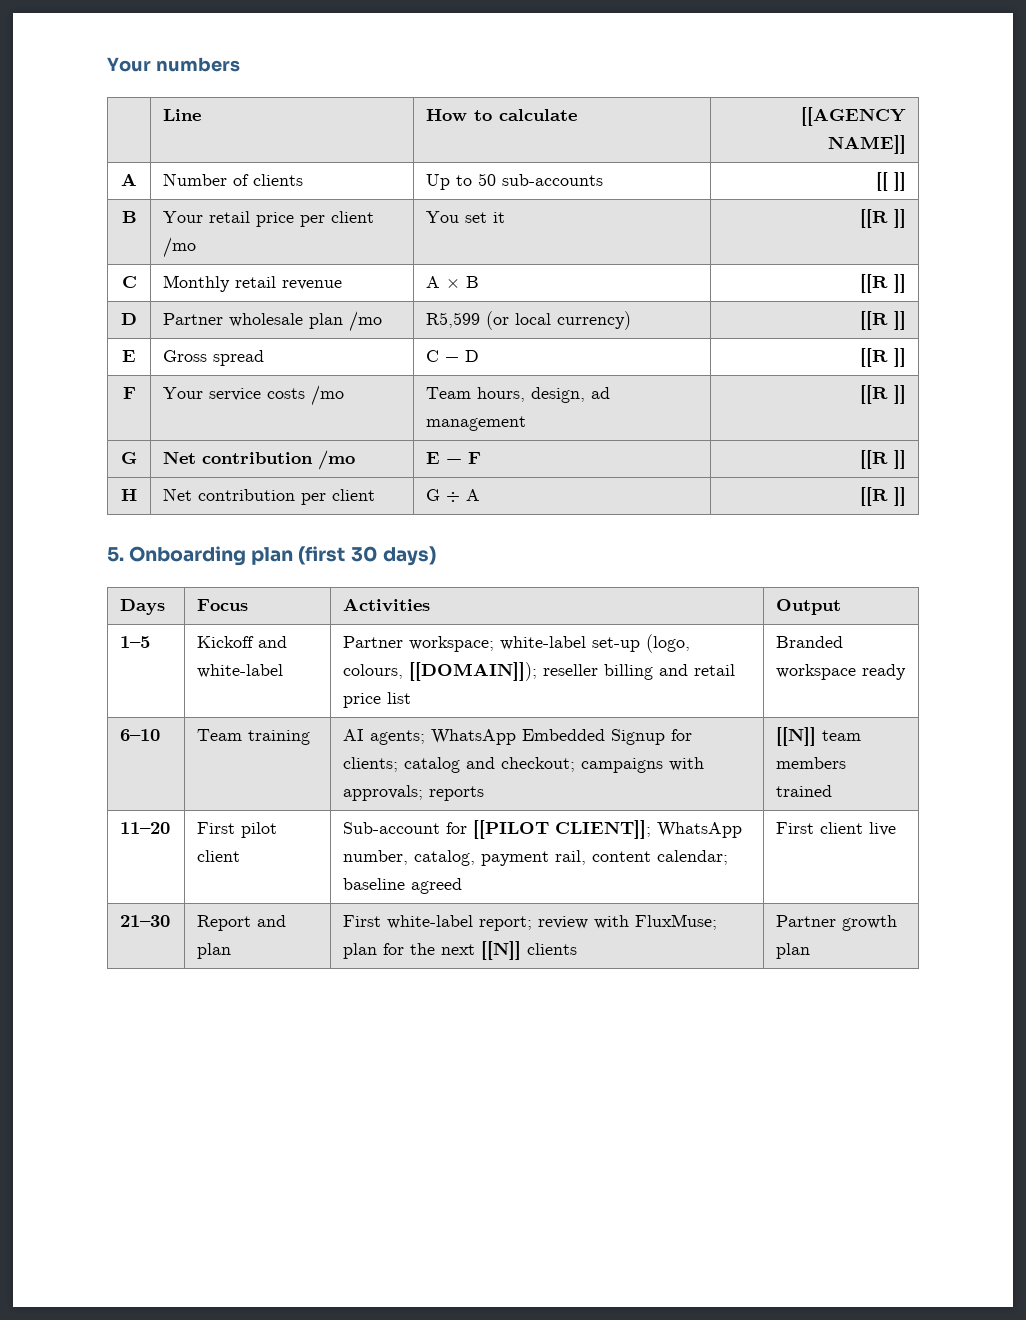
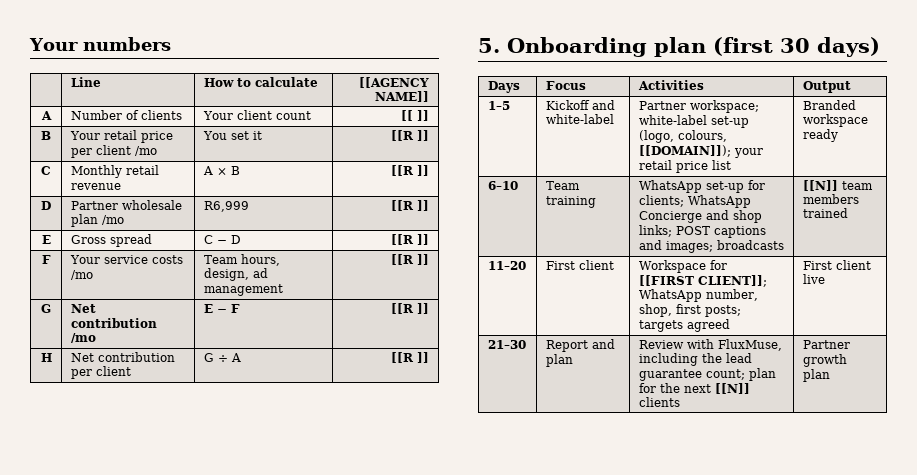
- A | Number of clients | Up to 50 sub-accounts | [[ ]]
+ A | Number of clients | Your client count | [[ ]]
- D | Partner wholesale plan /mo | R5,599 (or local currency) | [[R ]]
+ D | Partner wholesale plan /mo | R6,999 | [[R ]]
- 1–5 | Kickoff and white-label | Partner workspace; white-label set-up (logo, colours, [[DOMAIN]]); reseller billing and retail price list | Branded workspace ready
+ 1–5 | Kickoff and white-label | Partner workspace; white-label set-up (logo, colours, [[DOMAIN]]); your retail price list | Branded workspace ready
- 6–10 | Team training | AI agents; WhatsApp Embedded Signup for clients; catalog and checkout; campaigns with approvals; reports | [[N]] team members trained
+ 6–10 | Team training | WhatsApp set-up for clients; WhatsApp Concierge and shop links; POST captions and images; broadcasts | [[N]] team members trained
- 11–20 | First pilot client | Sub-account for [[PILOT CLIENT]]; WhatsApp number, catalog, payment rail, content calendar; baseline agreed | First client live
+ 11–20 | First client | Workspace for [[FIRST CLIENT]]; WhatsApp number, shop, first posts; targets agreed | First client live
- 21–30 | Report and plan | First white-label report; review with FluxMuse; plan for the next [[N]] clients | Partner growth plan
+ 21–30 | Report and plan | Review with FluxMuse, including the lead guarantee count; plan for the next [[N]] clients | Partner growth plan

